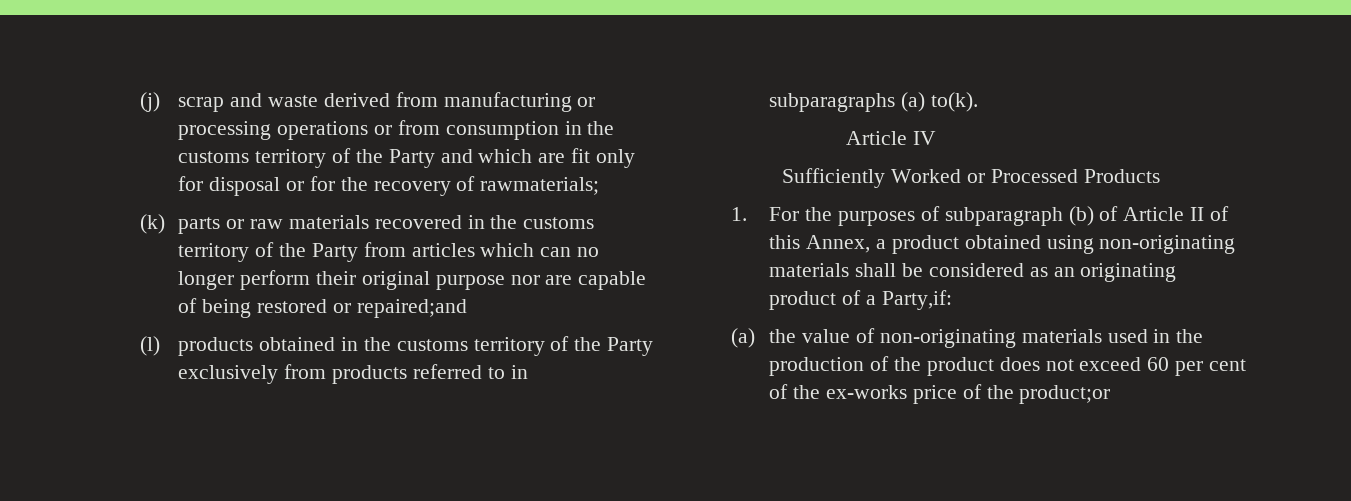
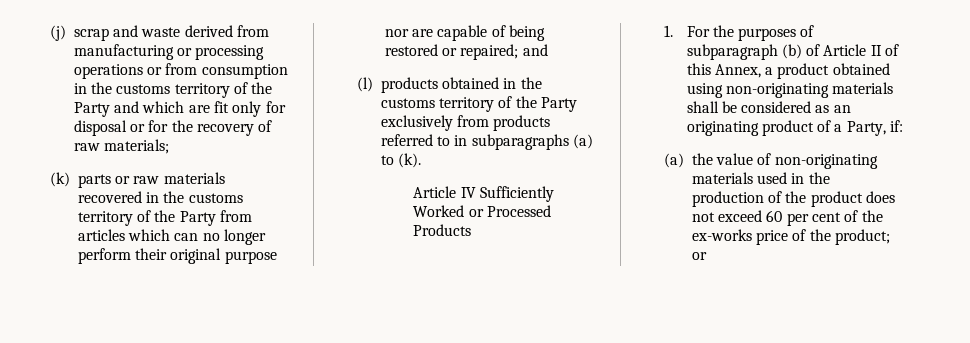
- (j) scrap and waste derived from manufacturing or processing operations or from consumption in the customs territory of the Party and which are fit only for disposal or for the recovery of rawmaterials;
+ (j) scrap and waste derived from manufacturing or processing operations or from consumption in the customs territory of the Party and which are fit only for disposal or for the recovery of raw materials;
- (k) parts or raw materials recovered in the customs territory of the Party from articles which can no longer perform their original purpose nor are capable of being restored or repaired;and
+ (k) parts or raw materials recovered in the customs territory of the Party from articles which can no longer perform their original purpose nor are capable of being restored or repaired; and
- (l) products obtained in the customs territory of the Party exclusively from products referred to in subparagraphs (a) to(k).
+ (l) products obtained in the customs territory of the Party exclusively from products referred to in subparagraphs (a) to (k).
- Article IV
- Sufficiently Worked or Processed Products
+ Article IV Sufficiently Worked or Processed Products
- 1. For the purposes of subparagraph (b) of Article II of this Annex, a product obtained using non-originating materials shall be considered as an originating product of a Party,if:
+ 1. For the purposes of subparagraph (b) of Article II of this Annex, a product obtained using non-originating materials shall be considered as an originating product of a Party, if:
- (a) the value of non-originating materials used in the production of the product does not exceed 60 per cent of the ex-works price of the product;or
+ (a) the value of non-originating materials used in the production of the product does not exceed 60 per cent of the ex-works price of the product; or

